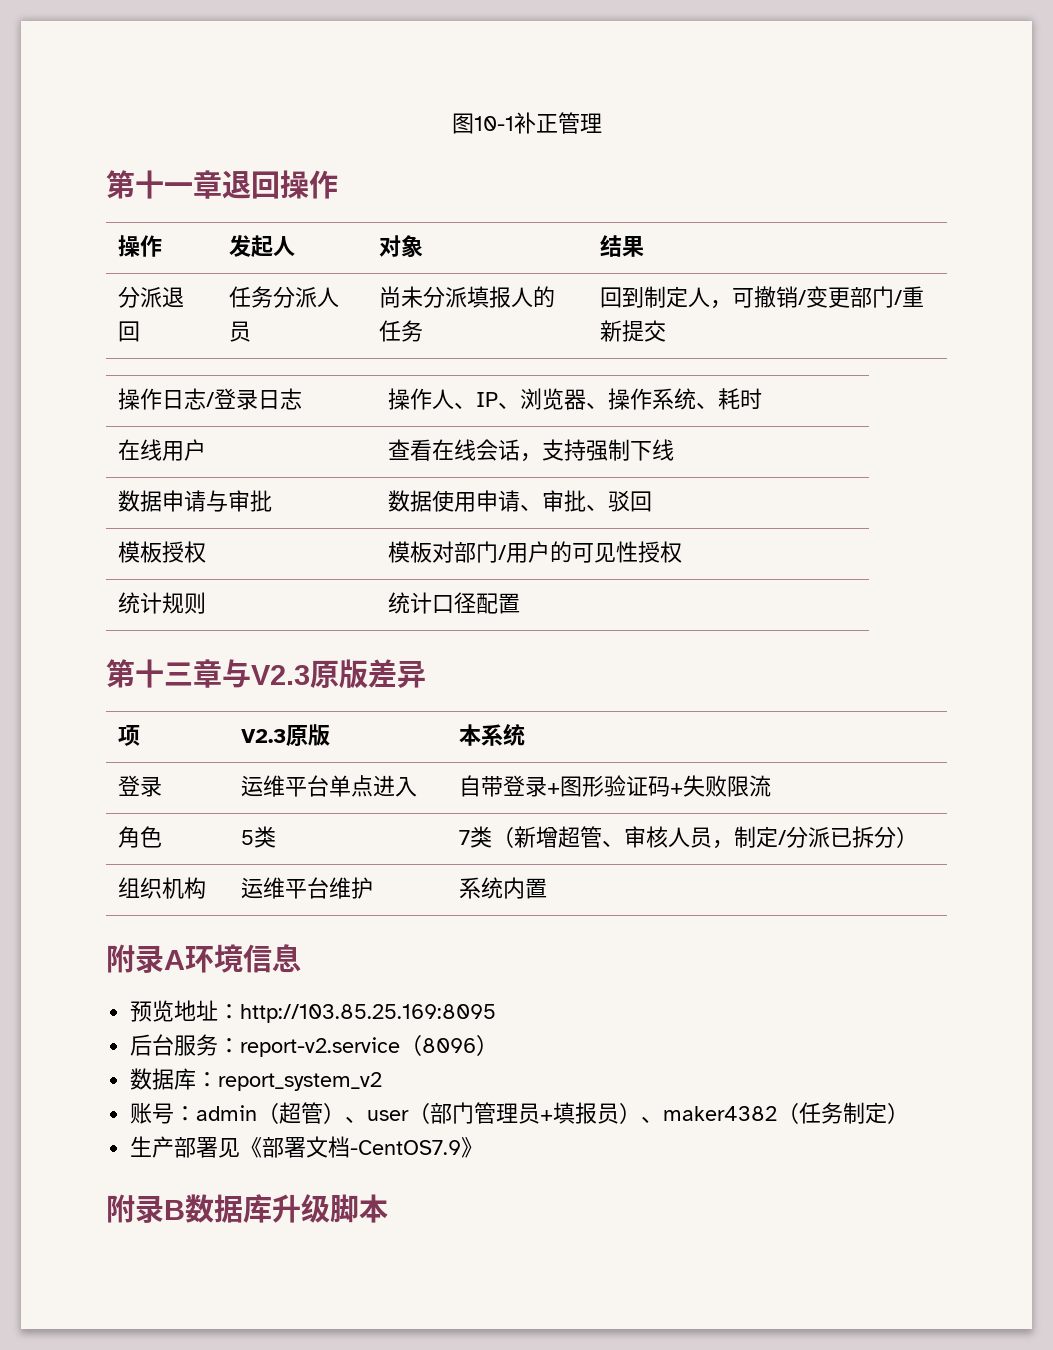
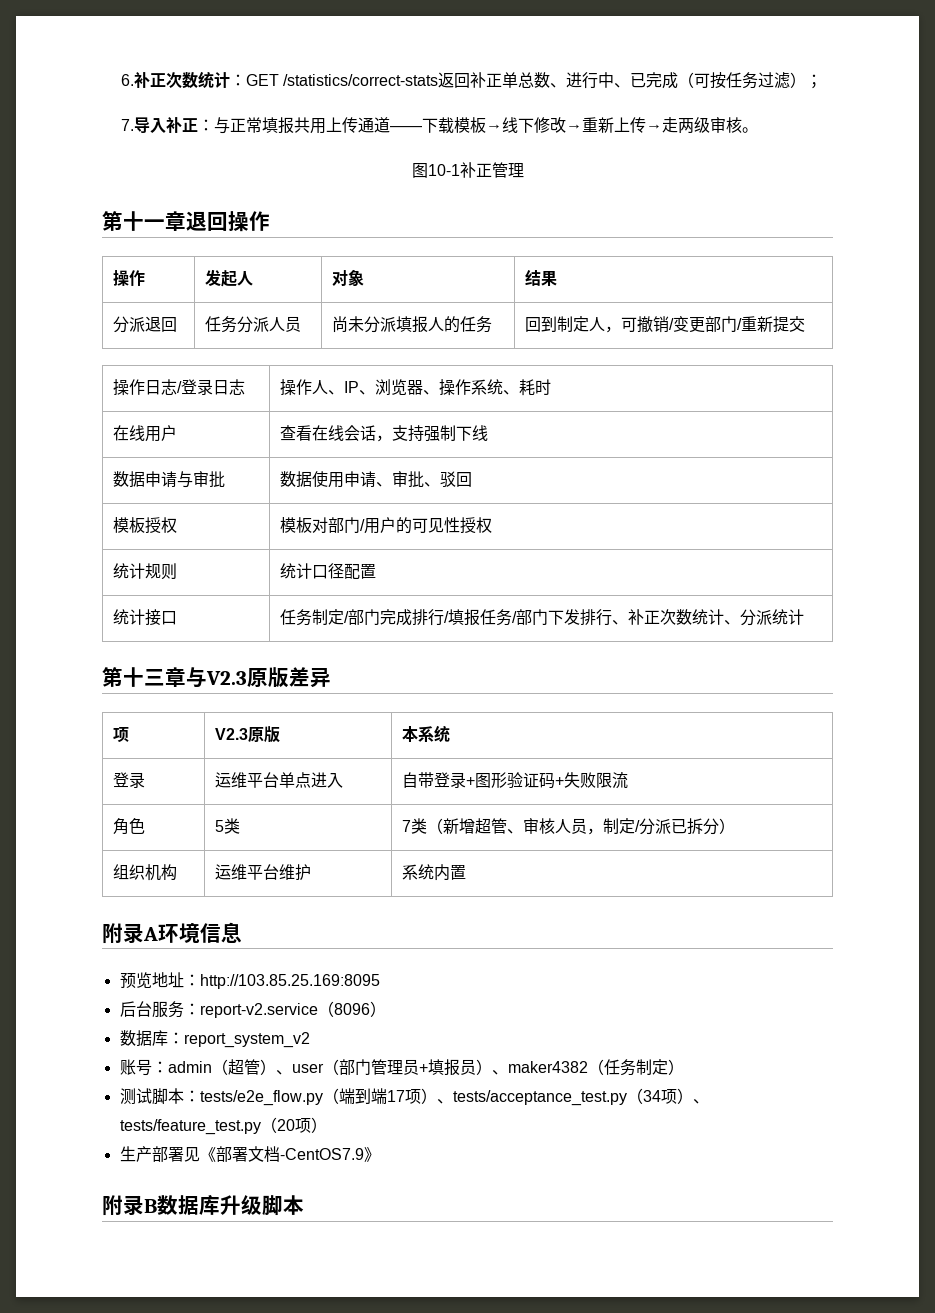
+ 6.补正次数统计：GET /statistics/correct-stats返回补正单总数、进行中、已完成（可按任务过滤）；
+ 7.导入补正：与正常填报共用上传通道——下载模板→线下修改→重新上传→走两级审核。
+ 统计接口 | 任务制定/部门完成排行/填报任务/部门下发排行、补正次数统计、分派统计
+ 测试脚本：tests/e2e_flow.py（端到端17项）、tests/acceptance_test.py（34项）、tests/feature_test.py（20项）

